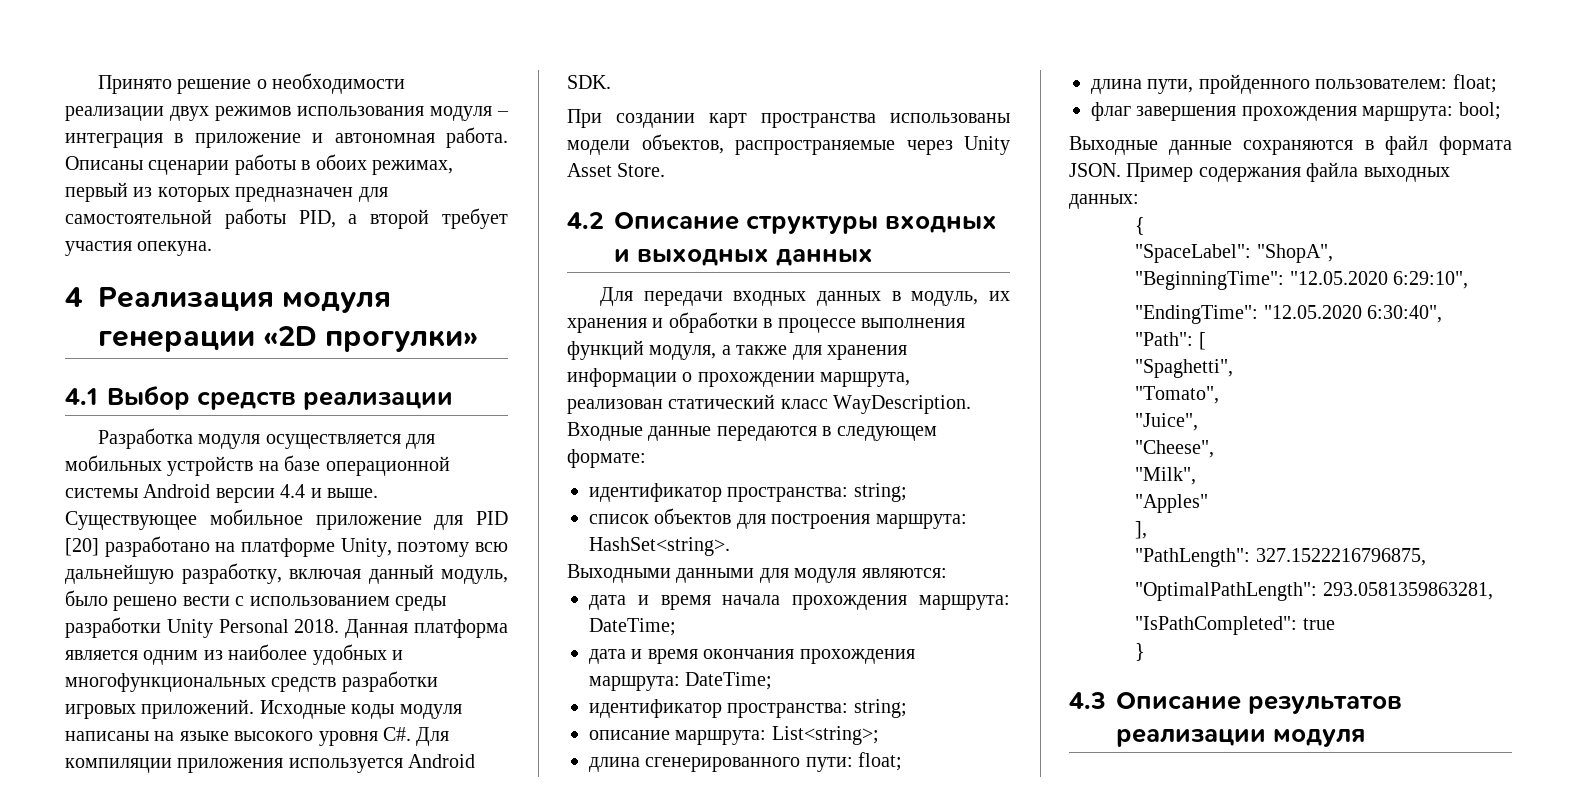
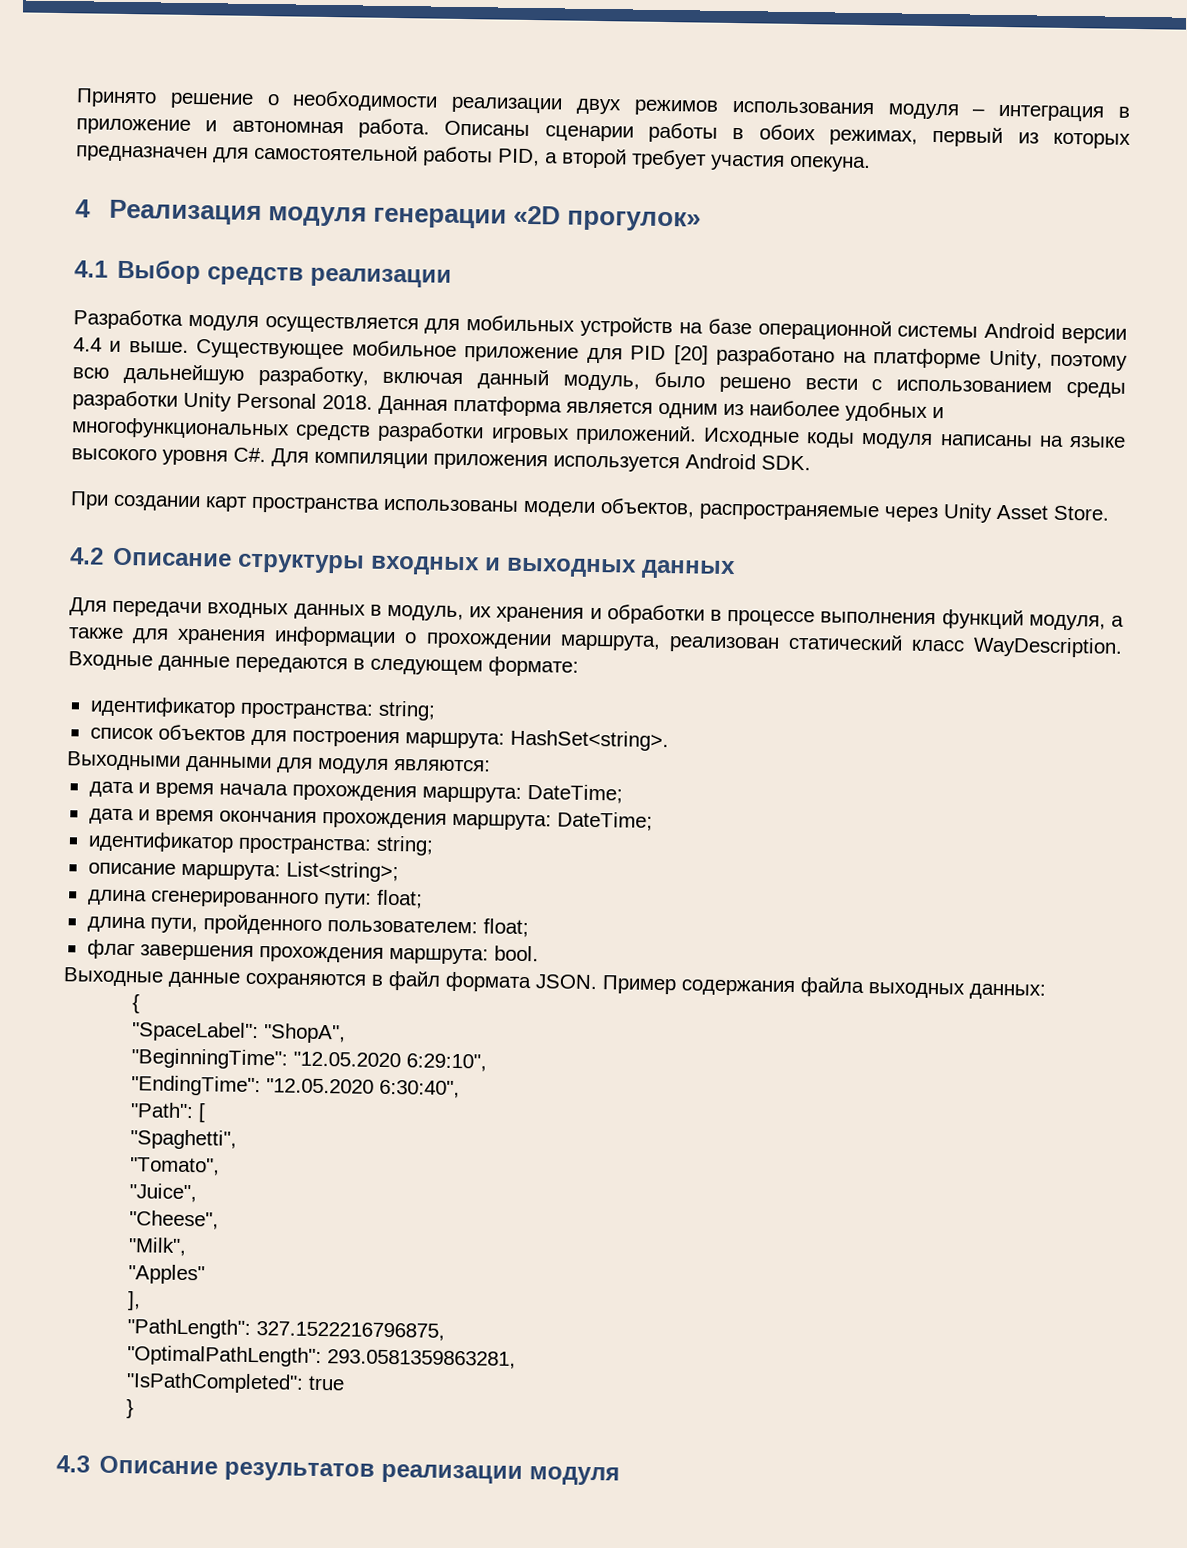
- 4 Реализация модуля генерации «2D прогулки»
+ 4 Реализация модуля генерации «2D прогулок»
- флаг завершения прохождения маршрута: bool;
+ флаг завершения прохождения маршрута: bool.

